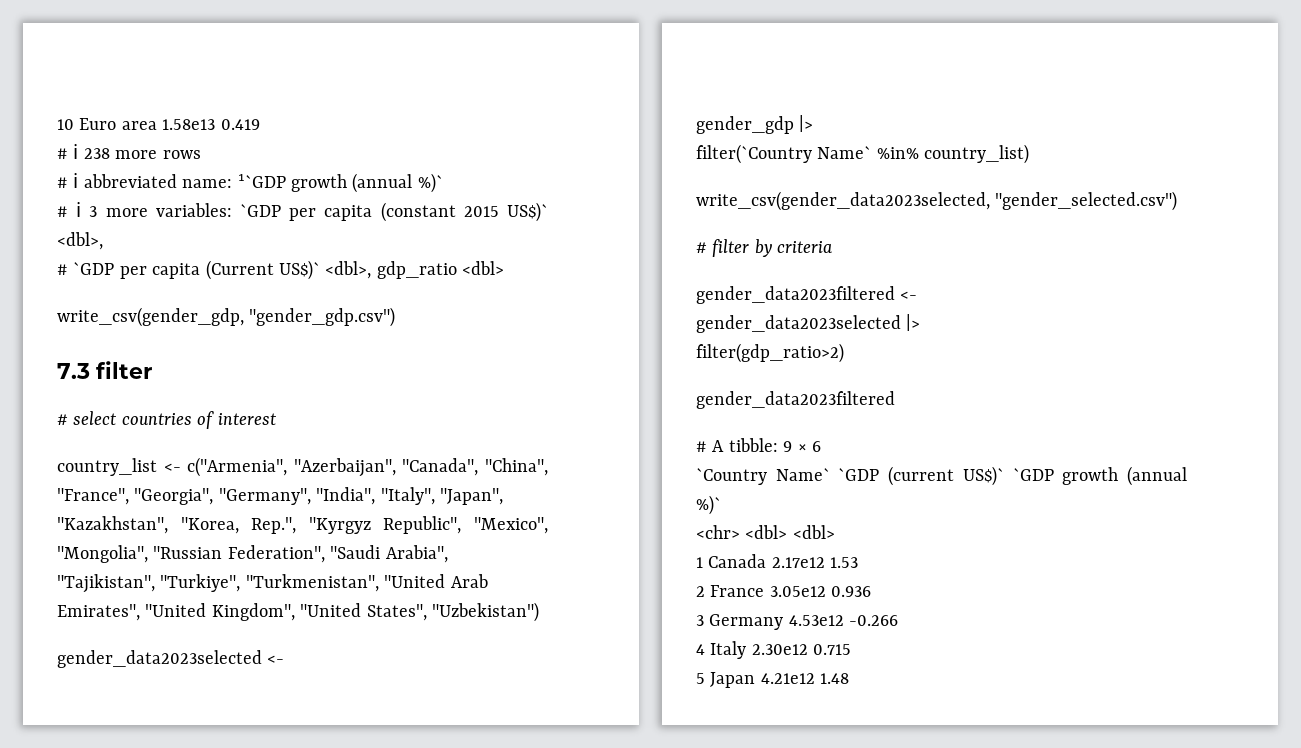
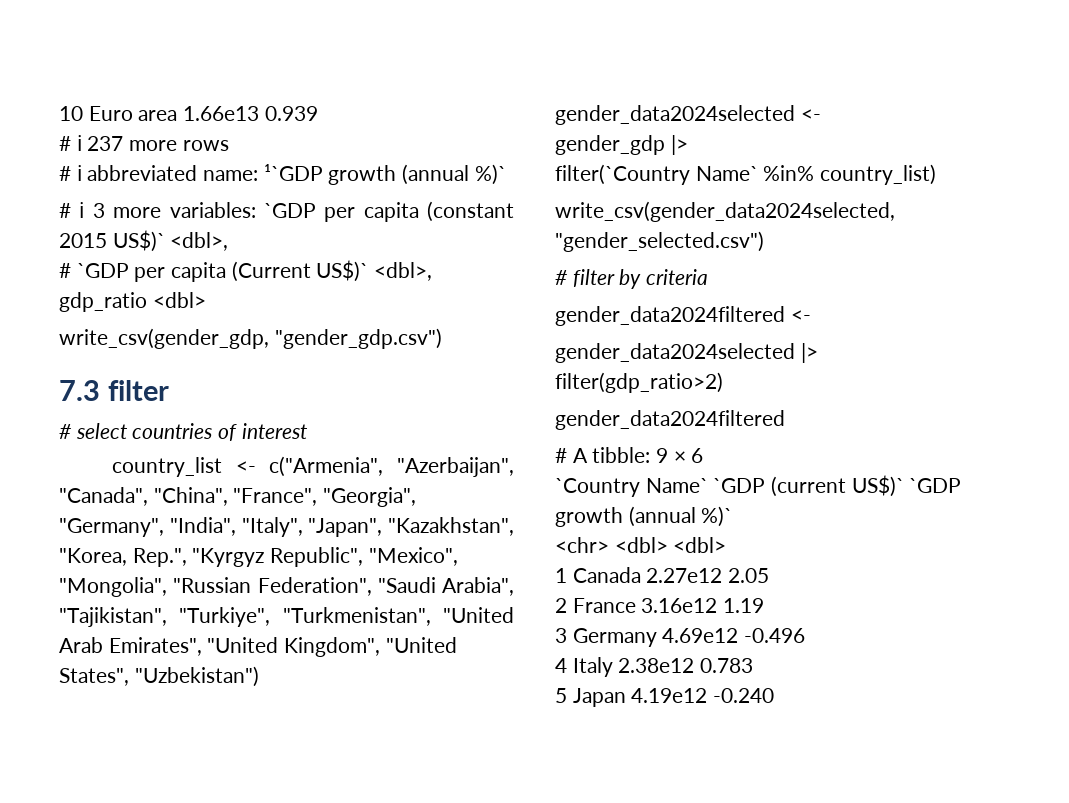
- 10 Euro area 1.58e13 0.419
- # ℹ 238 more rows
+ 10 Euro area 1.66e13 0.939
+ # ℹ 237 more rows
- gender_data2023selected <-
+ gender_data2024selected <-
- write_csv(gender_data2023selected, "gender_selected.csv")
+ write_csv(gender_data2024selected, "gender_selected.csv")
- gender_data2023filtered <-
- gender_data2023selected |>
+ gender_data2024filtered <-
+ gender_data2024selected |>
  filter(gdp_ratio>2)
- gender_data2023filtered
+ gender_data2024filtered
- 1 Canada 2.17e12 1.53
+ 1 Canada 2.27e12 2.05
- 2 France 3.05e12 0.936
+ 2 France 3.16e12 1.19
- 3 Germany 4.53e12 -0.266
+ 3 Germany 4.69e12 -0.496
- 4 Italy 2.30e12 0.715
+ 4 Italy 2.38e12 0.783
- 5 Japan 4.21e12 1.48
+ 5 Japan 4.19e12 -0.240

